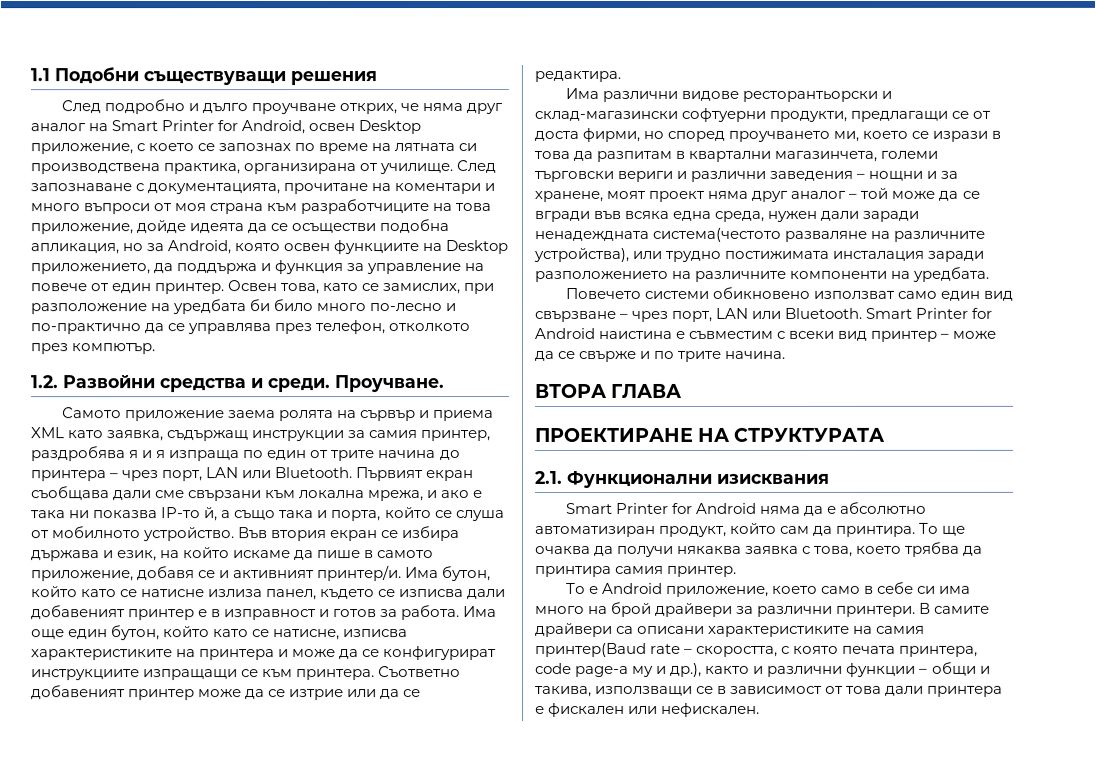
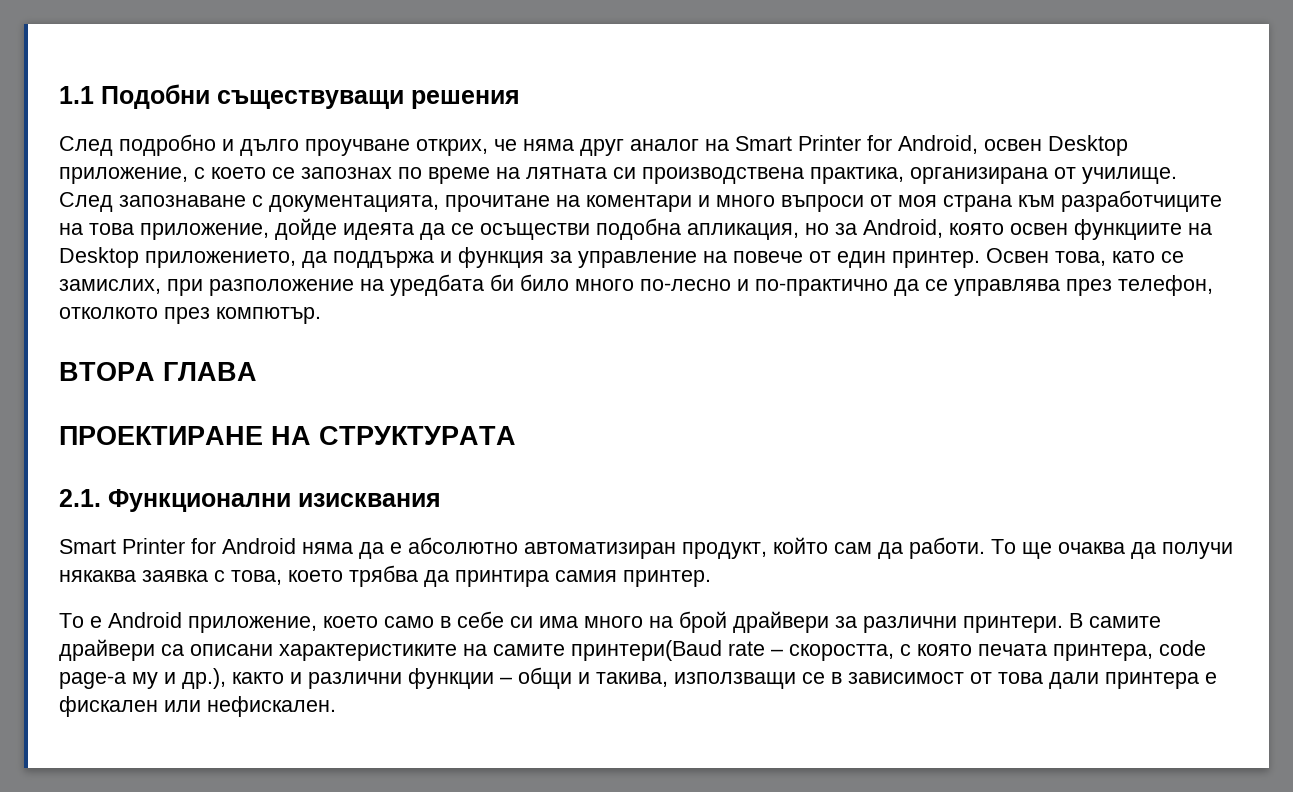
- 1.2. Развойни средства и среди. Проучване.
- Самото приложение заема ролята на сървър и приема XML като заявка, съдържащ инструкции за самия принтер, раздробява я и я изпраща по един от трите начина до принтера – чрез порт, LAN или Bluetooth. Първият екран съобщава дали сме свързани към локална мрежа, и ако е така ни показва IP-то й, а също така и порта, който се слуша от мобилното устройство. Във втория екран се избира държава и език, на който искаме да пише в самото приложение, добавя се и активният принтер/и. Има бутон, който като се натисне излиза панел, където се изписва дали добавеният принтер е в изправност и готов за работа. Има още един бутон, който като се натисне, изписва характеристиките на принтера и може да се конфигурират инструкциите изпращащи се към принтера. Съответно добавеният принтер може да се изтрие или да се редактира.
- Има различни видове ресторантьорски и склад-магазински софтуерни продукти, предлагащи се от доста фирми, но според проучването ми, което се изрази в това да разпитам в квартални магазинчета, големи търговски вериги и различни заведения – нощни и за хранене, моят проект няма друг аналог – той може да се вгради във всяка една среда, нужен дали заради ненадеждната система(честото разваляне на различните устройства), или трудно постижимата инсталация заради разположението на различните компоненти на уредбата.
- Повечето системи обикновено използват само един вид свързване – чрез порт, LAN или Bluetooth. Smart Printer for Android наистина е съвместим с всеки вид принтер – може да се свърже и по трите начина.
- Smart Printer for Android няма да е абсолютно автоматизиран продукт, който сам да принтира.
+ Smart Printer for Android няма да е абсолютно автоматизиран продукт, който сам да работи.
- В самите драйвери са описани характеристиките на самия принтер(Baud rate – скоростта, с която печата принтера, code page-a му и др.), както и различни функции – общи и такива, използващи се в зависимост от това дали принтера е фискален или нефискален.
+ В самите драйвери са описани характеристиките на самите принтери(Baud rate – скоростта, с която печата принтера, code page-a му и др.), както и различни функции – общи и такива, използващи се в зависимост от това дали принтера е фискален или нефискален.

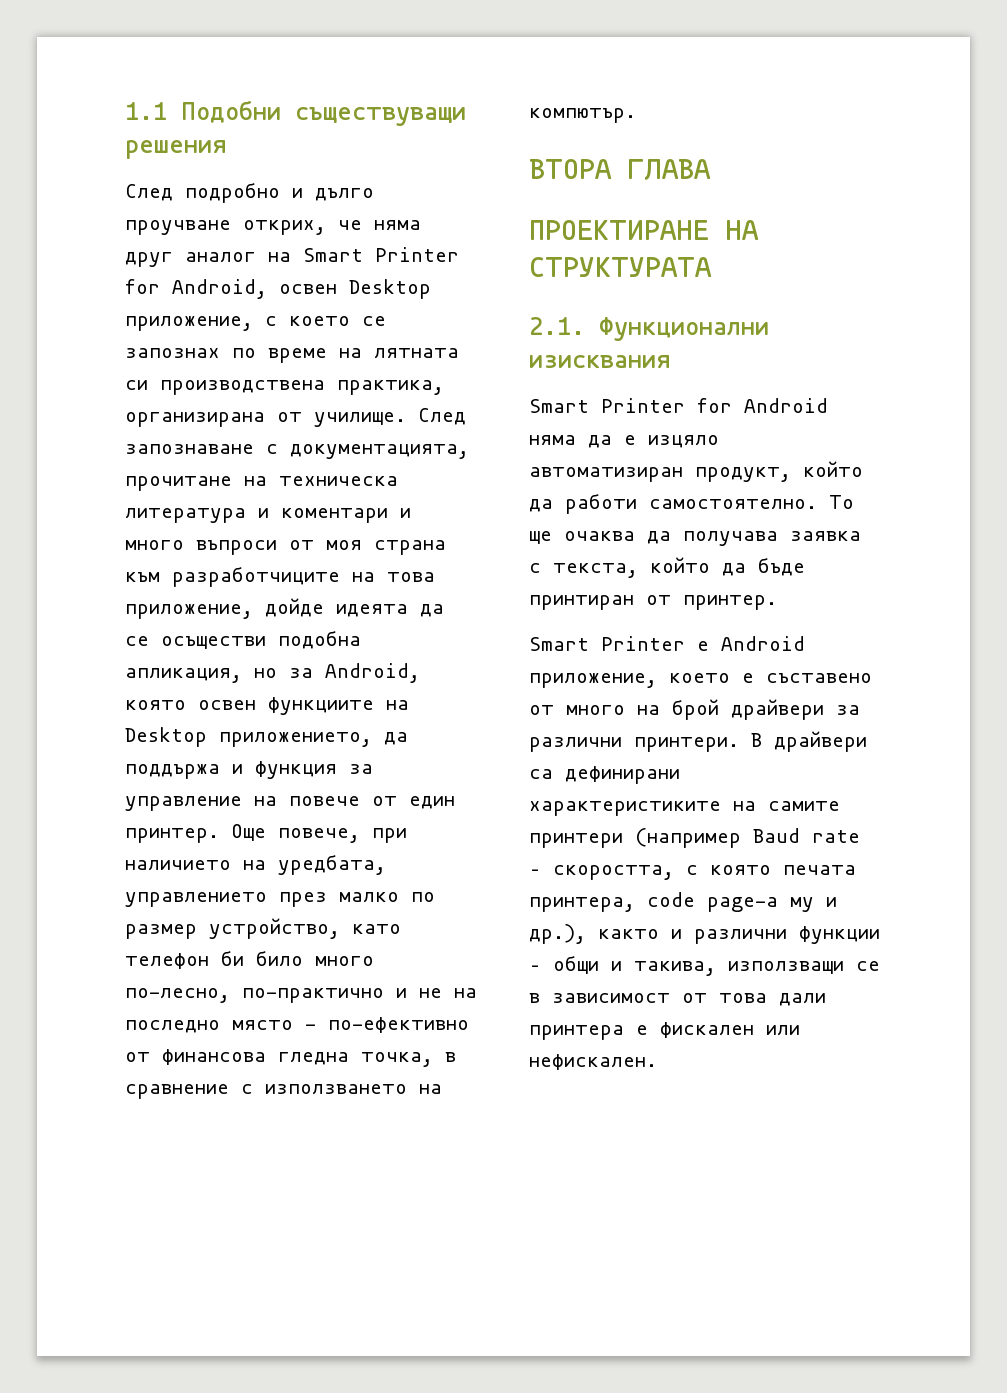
- След запознаване с документацията, прочитане на коментари и много въпроси от моя страна към разработчиците на това приложение, дойде идеята да се осъществи подобна апликация, но за Android, която освен функциите на Desktop приложението, да поддържа и функция за управление на повече от един принтер.
+ След запознаване с документацията, прочитане на техническа литература и коментари и много въпроси от моя страна към разработчиците на това приложение, дойде идеята да се осъществи подобна апликация, но за Android, която освен функциите на Desktop приложението, да поддържа и функция за управление на повече от един принтер.
- Освен това, като се замислих, при разположение на уредбата би било много по-лесно и по-практично да се управлява през телефон, отколкото през компютър.
+ Още повече, при наличието на уредбата, управлението през малко по размер устройство, като телефон би било много по-лесно, по-практично и не на последно място - по-ефективно от финансова гледна точка, в сравнение с използването на компютър.
- Smart Printer for Android няма да е абсолютно автоматизиран продукт, който сам да работи.
+ Smart Printer for Android няма да е изцяло автоматизиран продукт, който да работи самостоятелно.
- То ще очаква да получи някаква заявка с това, което трябва да принтира самия принтер.
+ То ще очаква да получава заявка с текста, който да бъде принтиран от принтер.
- То е Android приложение, което само в себе си има много на брой драйвери за различни принтери.
+ Smart Printer е Android приложение, което е съставено от много на брой драйвери за различни принтери.
- В самите драйвери са описани характеристиките на самите принтери(Baud rate – скоростта, с която печата принтера, code page-a му и др.), както и различни функции – общи и такива, използващи се в зависимост от това дали принтера е фискален или нефискален.
+ В драйвери са дефинирани характеристиките на самите принтери (например Baud rate – скоростта, с която печата принтера, code page-a му и др.), както и различни функции – общи и такива, използващи се в зависимост от това дали принтера е фискален или нефискален.

